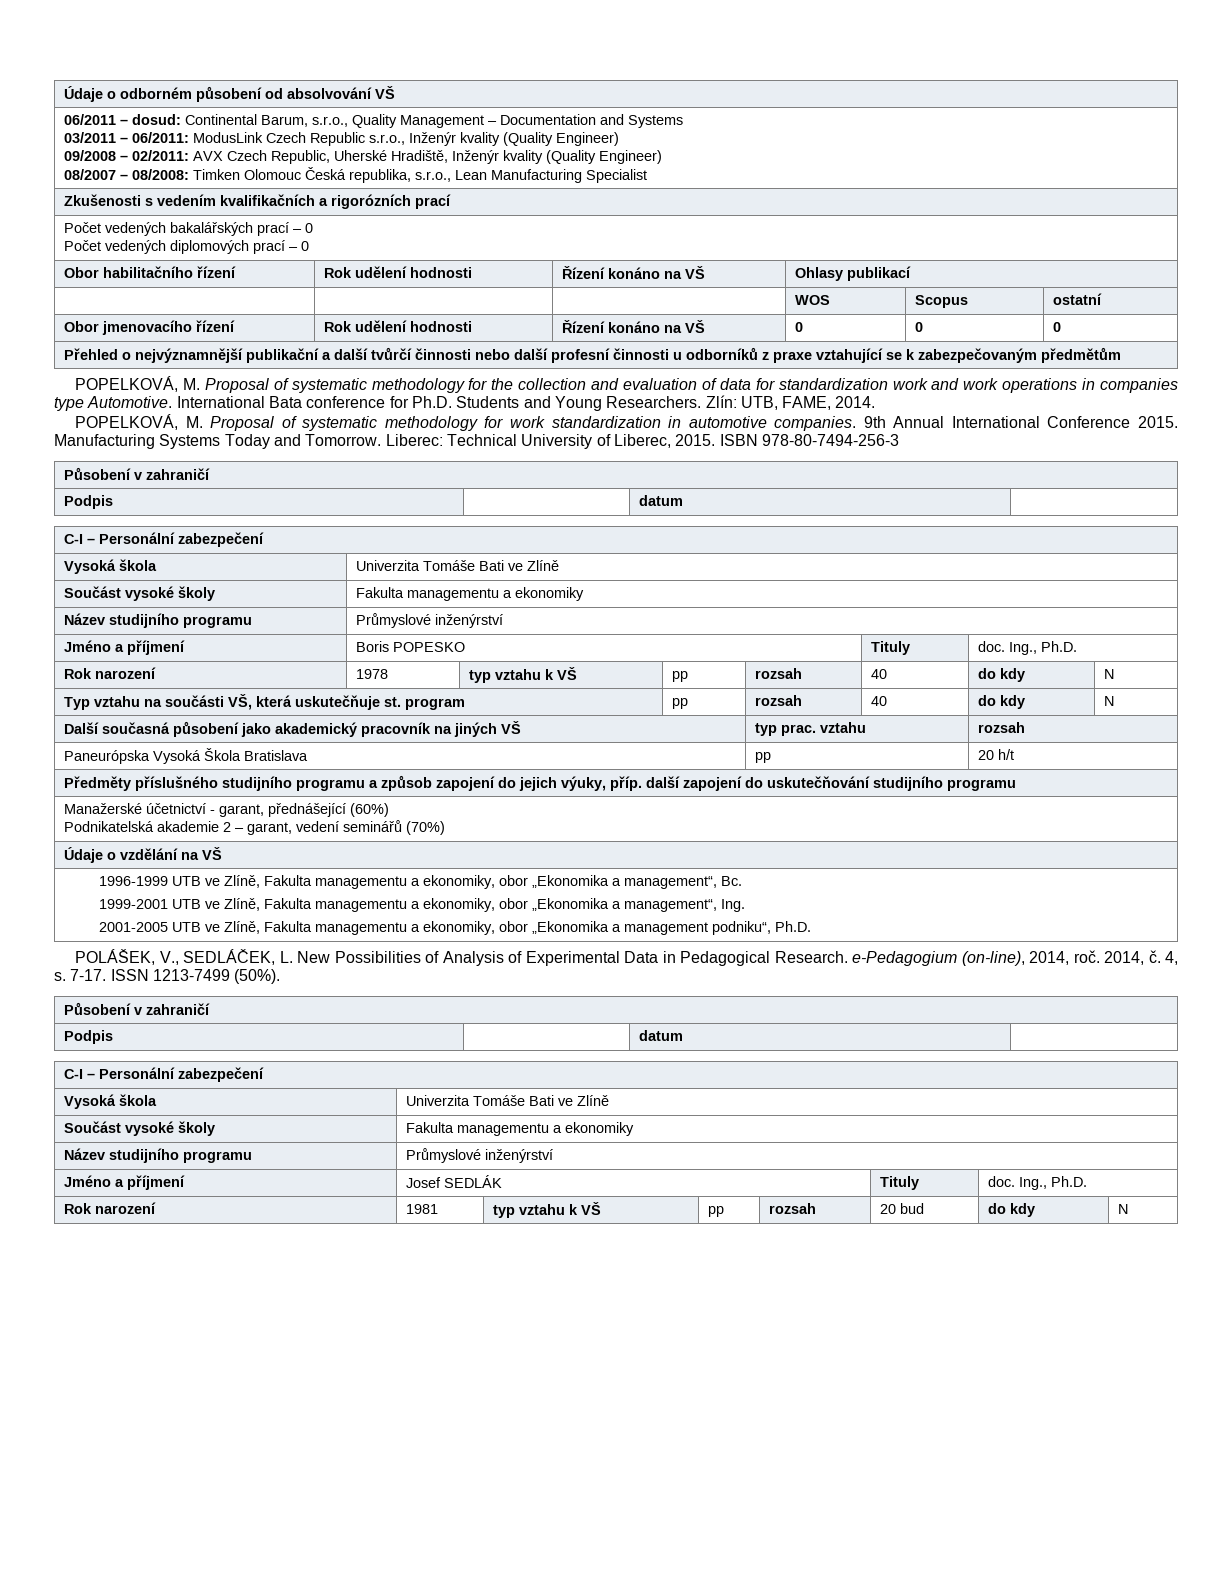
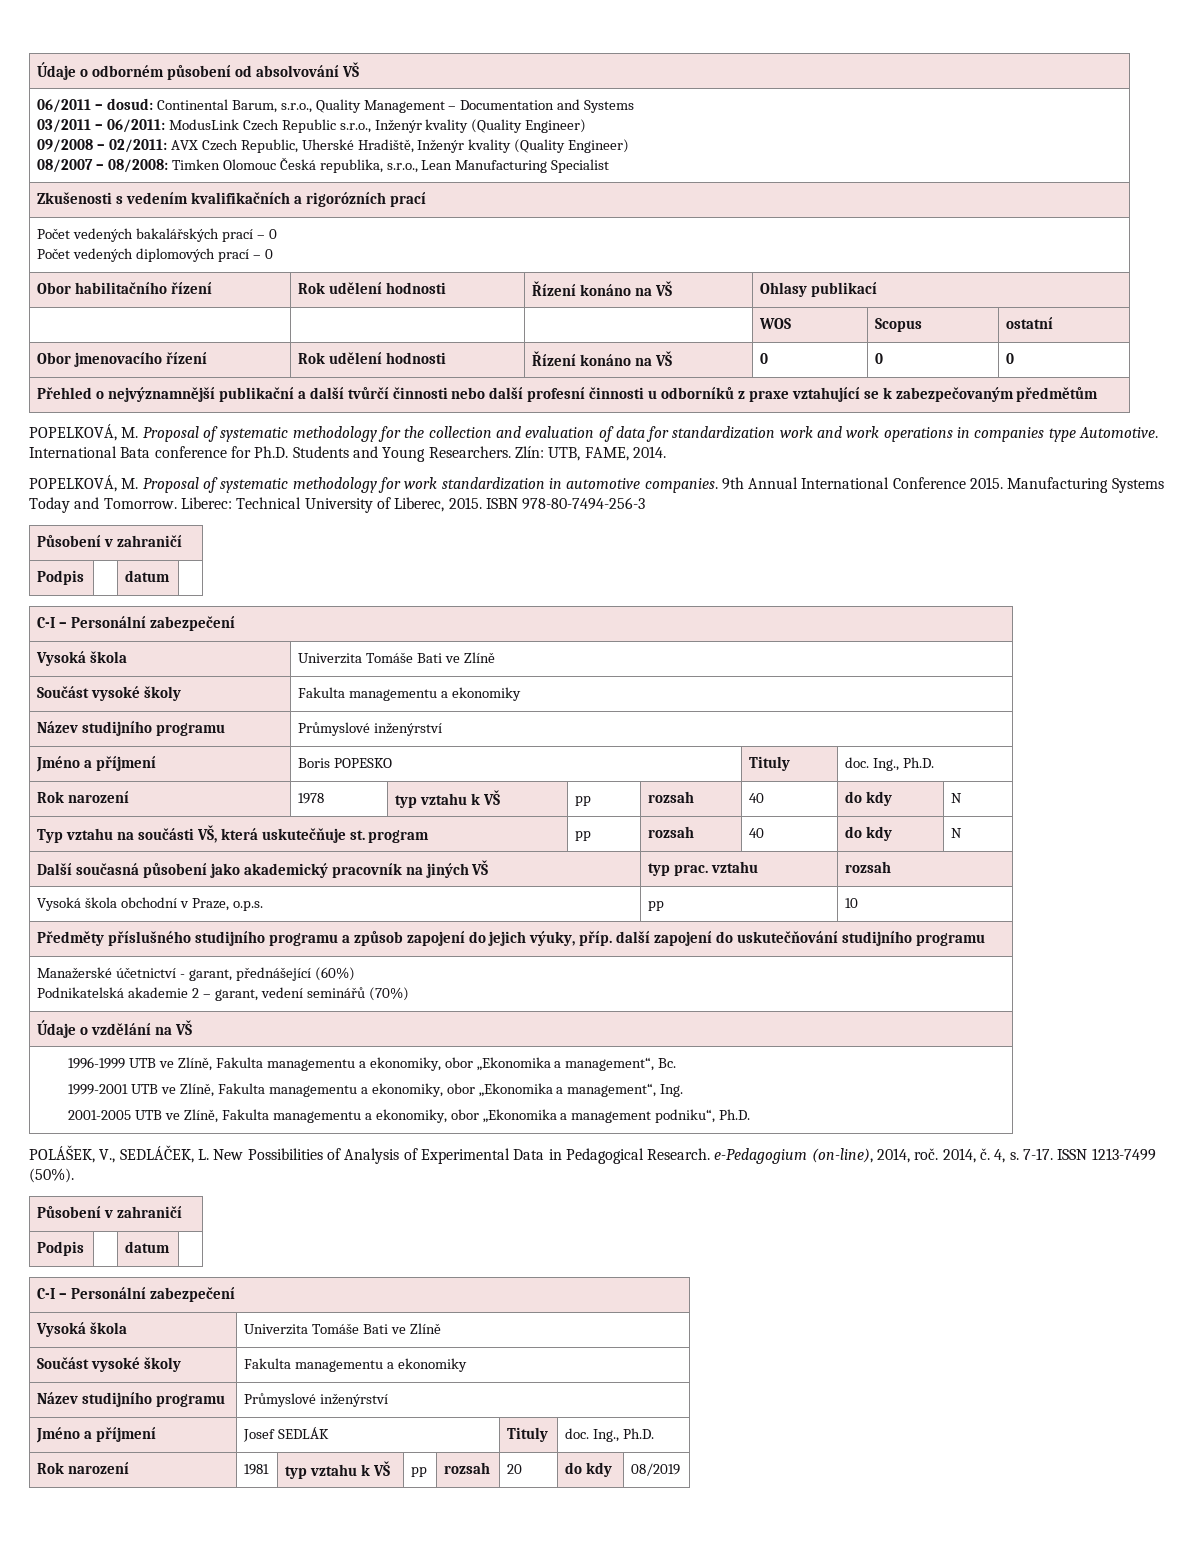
- Paneurópska Vysoká Škola Bratislava | pp | 20 h/t
+ Vysoká škola obchodní v Praze, o.p.s. | pp | 10
- Rok narození | 1981 | typ vztahu k VŠ | pp | rozsah | 20 bud | do kdy | N
+ Rok narození | 1981 | typ vztahu k VŠ | pp | rozsah | 20 | do kdy | 08/2019

